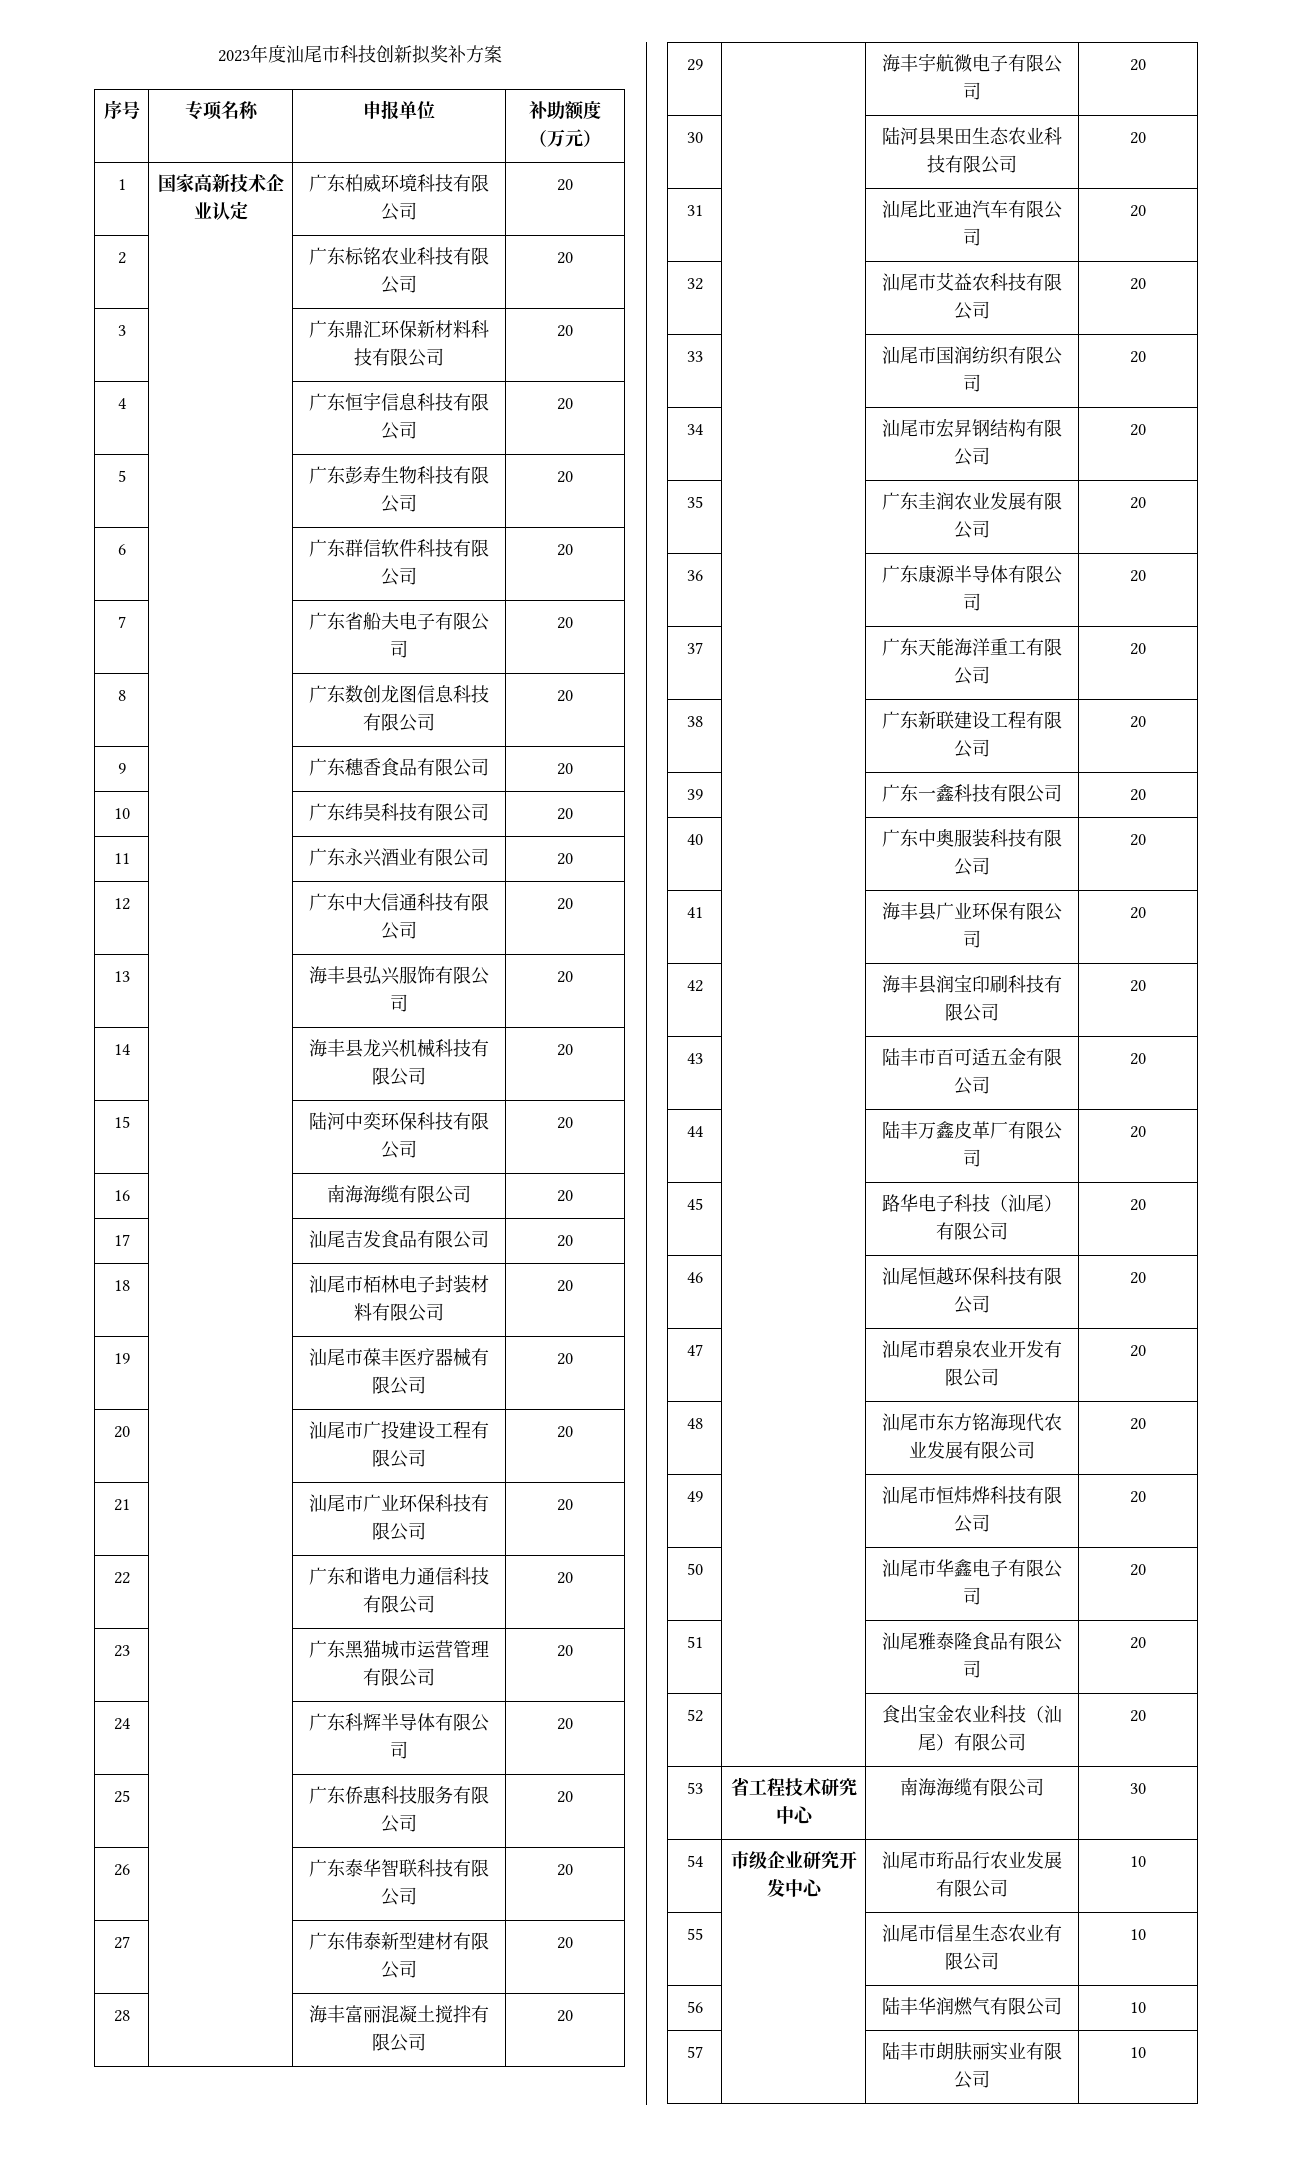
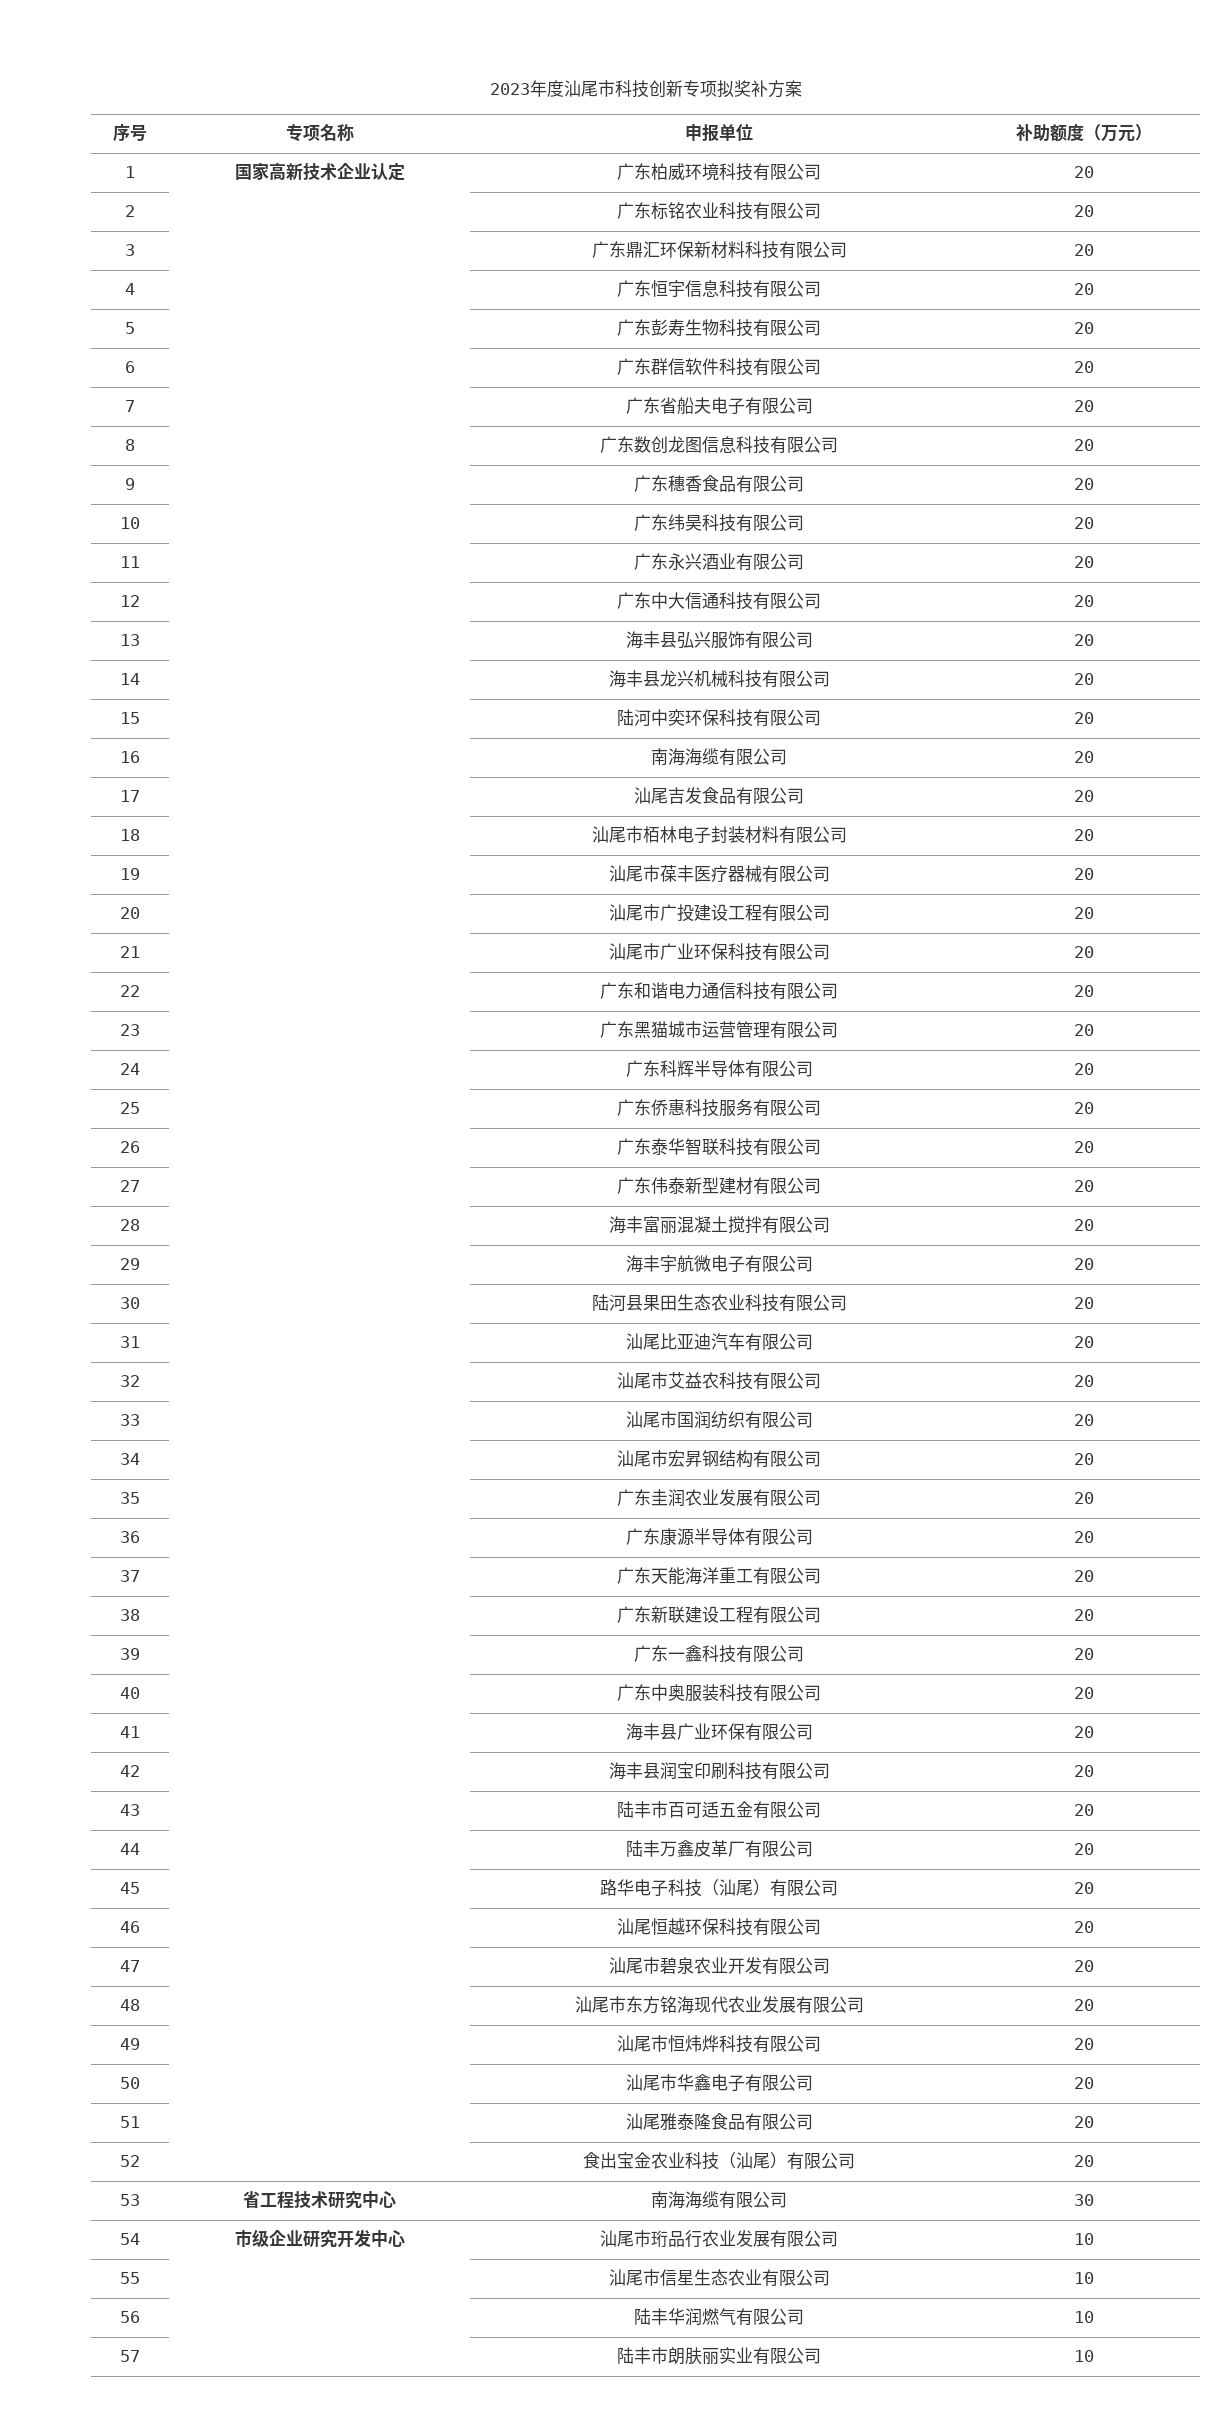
- 2023年度汕尾市科技创新拟奖补方案
+ 2023年度汕尾市科技创新专项拟奖补方案

